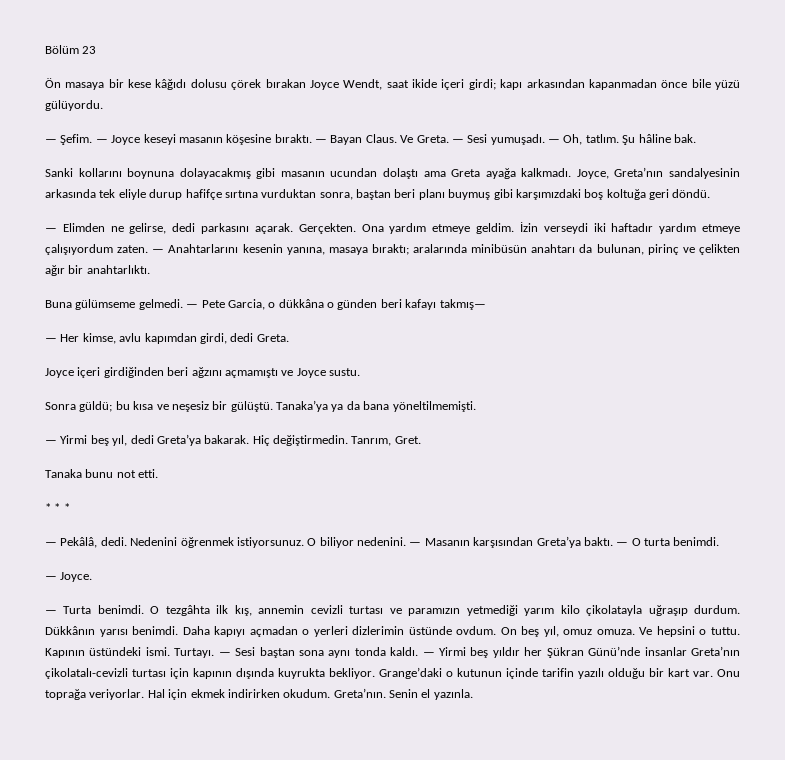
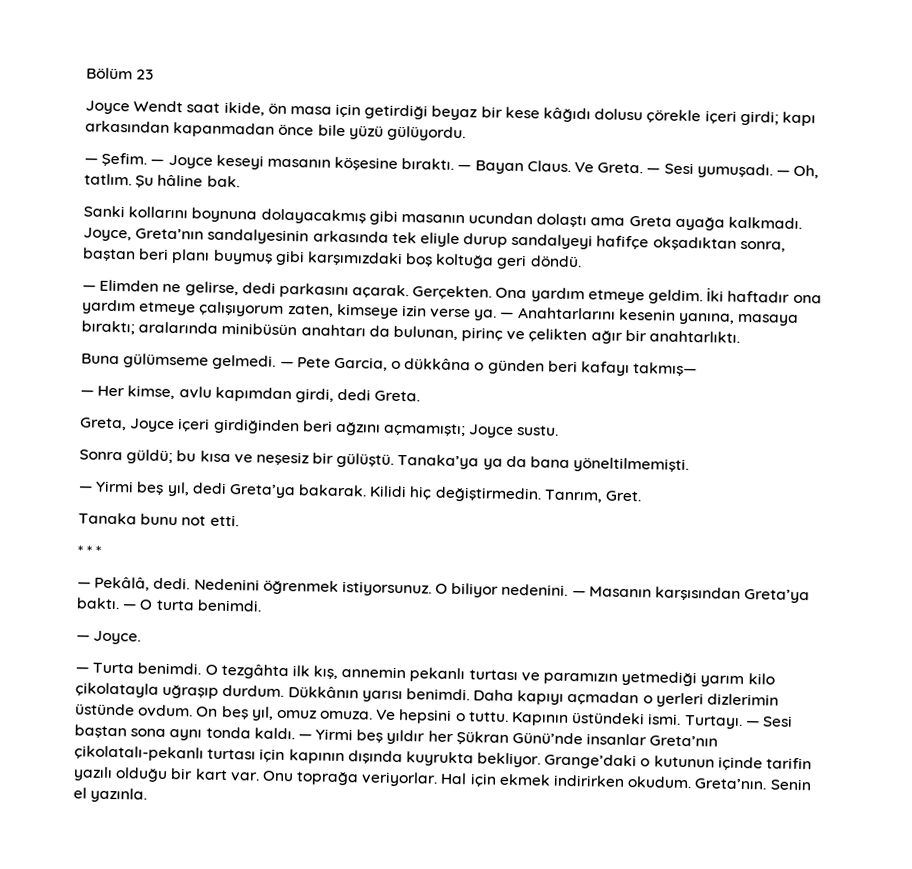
- Ön masaya bir kese kâğıdı dolusu çörek bırakan Joyce Wendt, saat ikide içeri girdi; kapı arkasından kapanmadan önce bile yüzü gülüyordu.
+ Joyce Wendt saat ikide, ön masa için getirdiği beyaz bir kese kâğıdı dolusu çörekle içeri girdi; kapı arkasından kapanmadan önce bile yüzü gülüyordu.
- Joyce, Greta’nın sandalyesinin arkasında tek eliyle durup hafifçe sırtına vurduktan sonra, baştan beri planı buymuş gibi karşımızdaki boş koltuğa geri döndü.
+ Joyce, Greta’nın sandalyesinin arkasında tek eliyle durup sandalyeyi hafifçe okşadıktan sonra, baştan beri planı buymuş gibi karşımızdaki boş koltuğa geri döndü.
- İzin verseydi iki haftadır yardım etmeye çalışıyordum zaten.
+ İki haftadır ona yardım etmeye çalışıyorum zaten, kimseye izin verse ya.
- Joyce içeri girdiğinden beri ağzını açmamıştı ve Joyce sustu.
+ Greta, Joyce içeri girdiğinden beri ağzını açmamıştı; Joyce sustu.
- Hiç değiştirmedin.
+ Kilidi hiç değiştirmedin.
- O tezgâhta ilk kış, annemin cevizli turtası ve paramızın yetmediği yarım kilo çikolatayla uğraşıp durdum.
+ O tezgâhta ilk kış, annemin pekanlı turtası ve paramızın yetmediği yarım kilo çikolatayla uğraşıp durdum.
- — Yirmi beş yıldır her Şükran Günü’nde insanlar Greta’nın çikolatalı-cevizli turtası için kapının dışında kuyrukta bekliyor.
+ — Yirmi beş yıldır her Şükran Günü’nde insanlar Greta’nın çikolatalı-pekanlı turtası için kapının dışında kuyrukta bekliyor.

